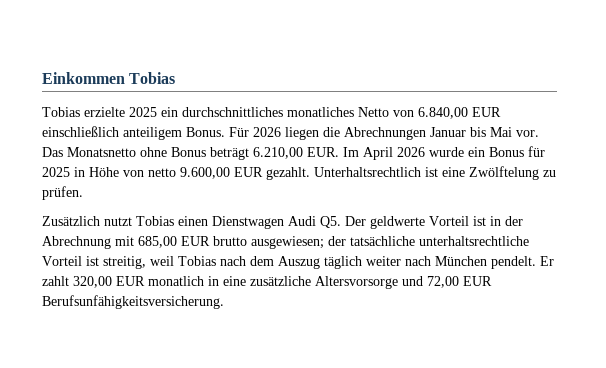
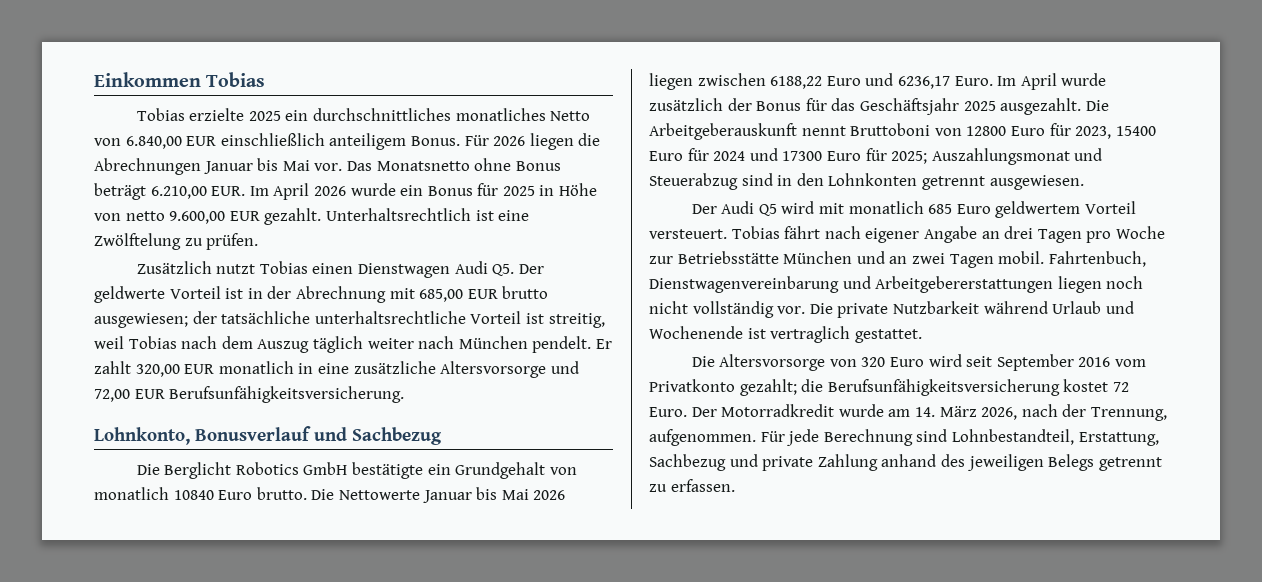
+ Lohnkonto, Bonusverlauf und Sachbezug
+ Die Berglicht Robotics GmbH bestätigte ein Grundgehalt von monatlich 10840 Euro brutto. Die Nettowerte Januar bis Mai 2026 liegen zwischen 6188,22 Euro und 6236,17 Euro. Im April wurde zusätzlich der Bonus für das Geschäftsjahr 2025 ausgezahlt. Die Arbeitgeberauskunft nennt Bruttoboni von 12800 Euro für 2023, 15400 Euro für 2024 und 17300 Euro für 2025; Auszahlungsmonat und Steuerabzug sind in den Lohnkonten getrennt ausgewiesen.
+ Der Audi Q5 wird mit monatlich 685 Euro geldwertem Vorteil versteuert. Tobias fährt nach eigener Angabe an drei Tagen pro Woche zur Betriebsstätte München und an zwei Tagen mobil. Fahrtenbuch, Dienstwagenvereinbarung und Arbeitgebererstattungen liegen noch nicht vollständig vor. Die private Nutzbarkeit während Urlaub und Wochenende ist vertraglich gestattet.
+ Die Altersvorsorge von 320 Euro wird seit September 2016 vom Privatkonto gezahlt; die Berufsunfähigkeitsversicherung kostet 72 Euro. Der Motorradkredit wurde am 14. März 2026, nach der Trennung, aufgenommen. Für jede Berechnung sind Lohnbestandteil, Erstattung, Sachbezug und private Zahlung anhand des jeweiligen Belegs getrennt zu erfassen.

